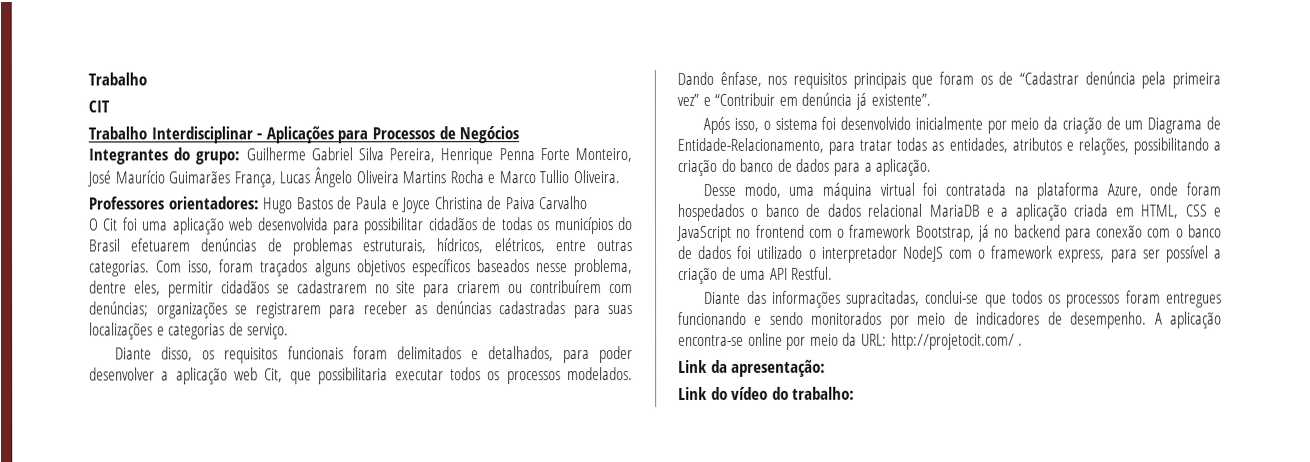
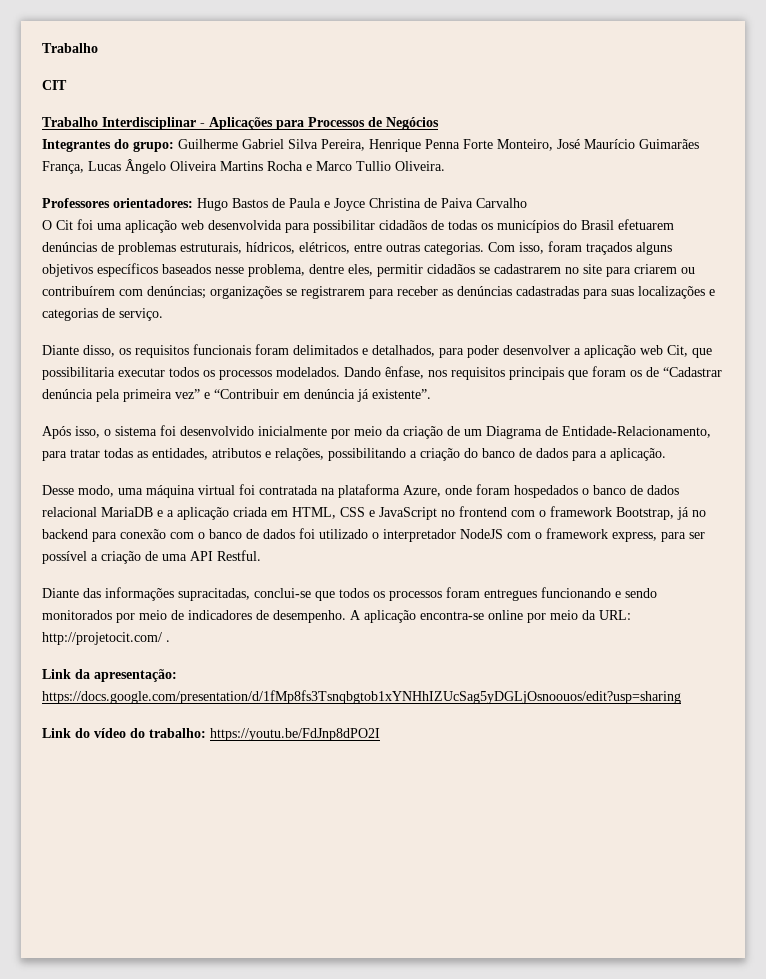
- Link da apresentação:
+ Link da apresentação: https://docs.google.com/presentation/d/1fMp8fs3Tsnqbgtob1xYNHhIZUcSag5yDGLjOsnoouos/edit?usp=sharing
- Link do vídeo do trabalho:
+ Link do vídeo do trabalho: https://youtu.be/FdJnp8dPO2I

